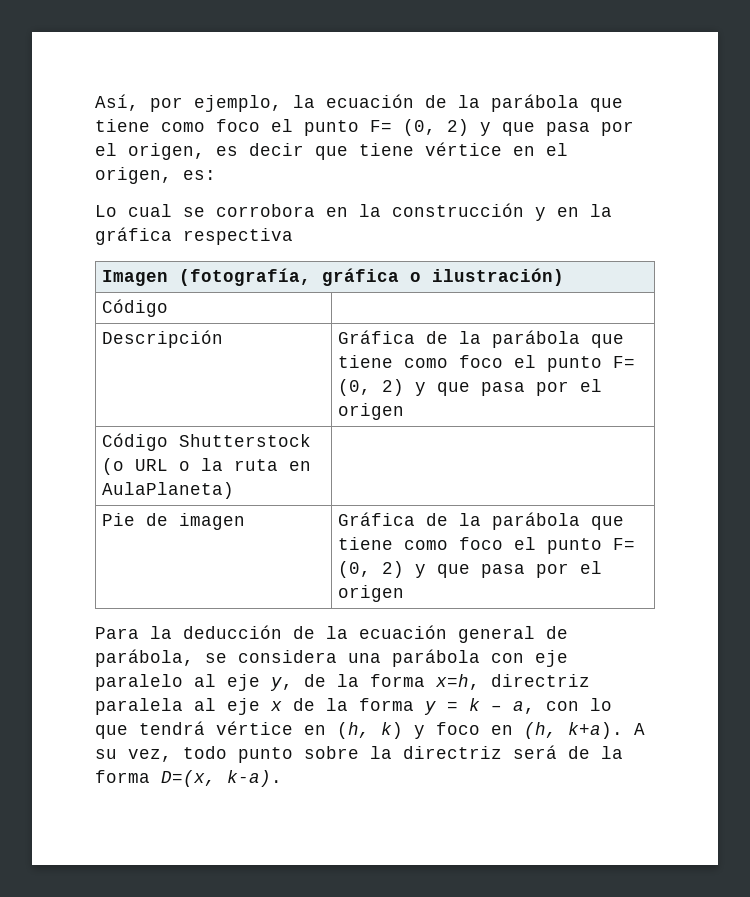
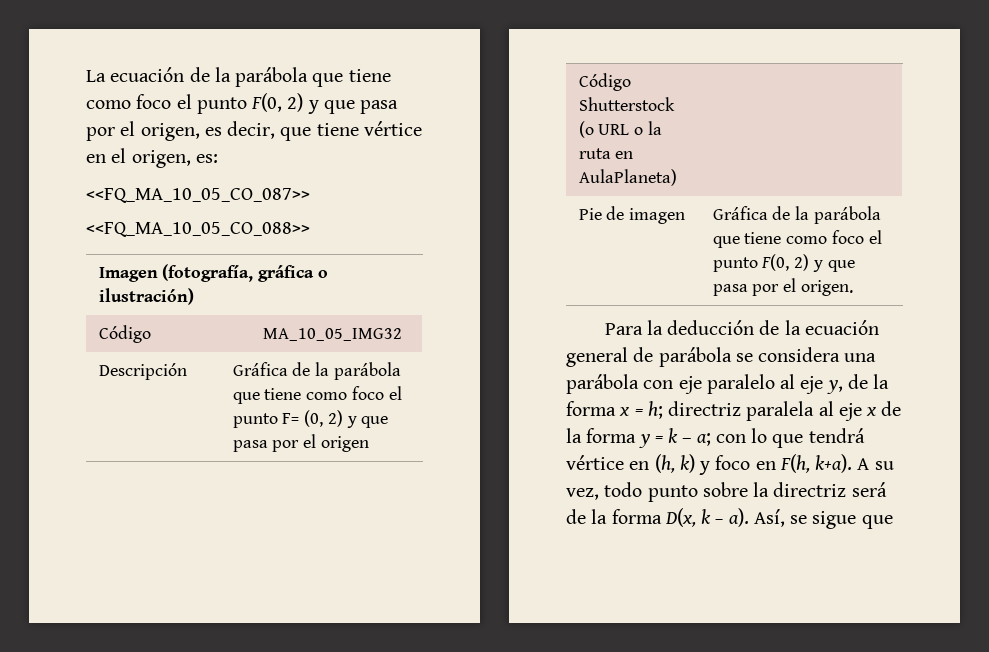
- Así, por ejemplo, la ecuación de la parábola que tiene como foco el punto F= (0, 2) y que pasa por el origen, es decir que tiene vértice en el origen, es:
+ La ecuación de la parábola que tiene como foco el punto F(0, 2) y que pasa por el origen, es decir, que tiene vértice en el origen, es:
- Lo cual se corrobora en la construcción y en la gráfica respectiva
+ <<FQ_MA_10_05_CO_087>>
+ <<FQ_MA_10_05_CO_088>>
- Código |
+ Código | MA_10_05_IMG32
- Pie de imagen | Gráfica de la parábola que tiene como foco el punto F= (0, 2) y que pasa por el origen
+ Pie de imagen | Gráfica de la parábola que tiene como foco el punto F(0, 2) y que pasa por el origen.
- Para la deducción de la ecuación general de parábola, se considera una parábola con eje paralelo al eje y, de la forma x=h, directriz paralela al eje x de la forma y = k – a, con lo que tendrá vértice en (h, k) y foco en (h, k+a).
+ Para la deducción de la ecuación general de parábola se considera una parábola con eje paralelo al eje y, de la forma x = h; directriz paralela al eje x de la forma y = k – a; con lo que tendrá vértice en (h, k) y foco en F(h, k+a).
- A su vez, todo punto sobre la directriz será de la forma D=(x, k-a).
+ A su vez, todo punto sobre la directriz será de la forma D(x, k – a). Así, se sigue que

